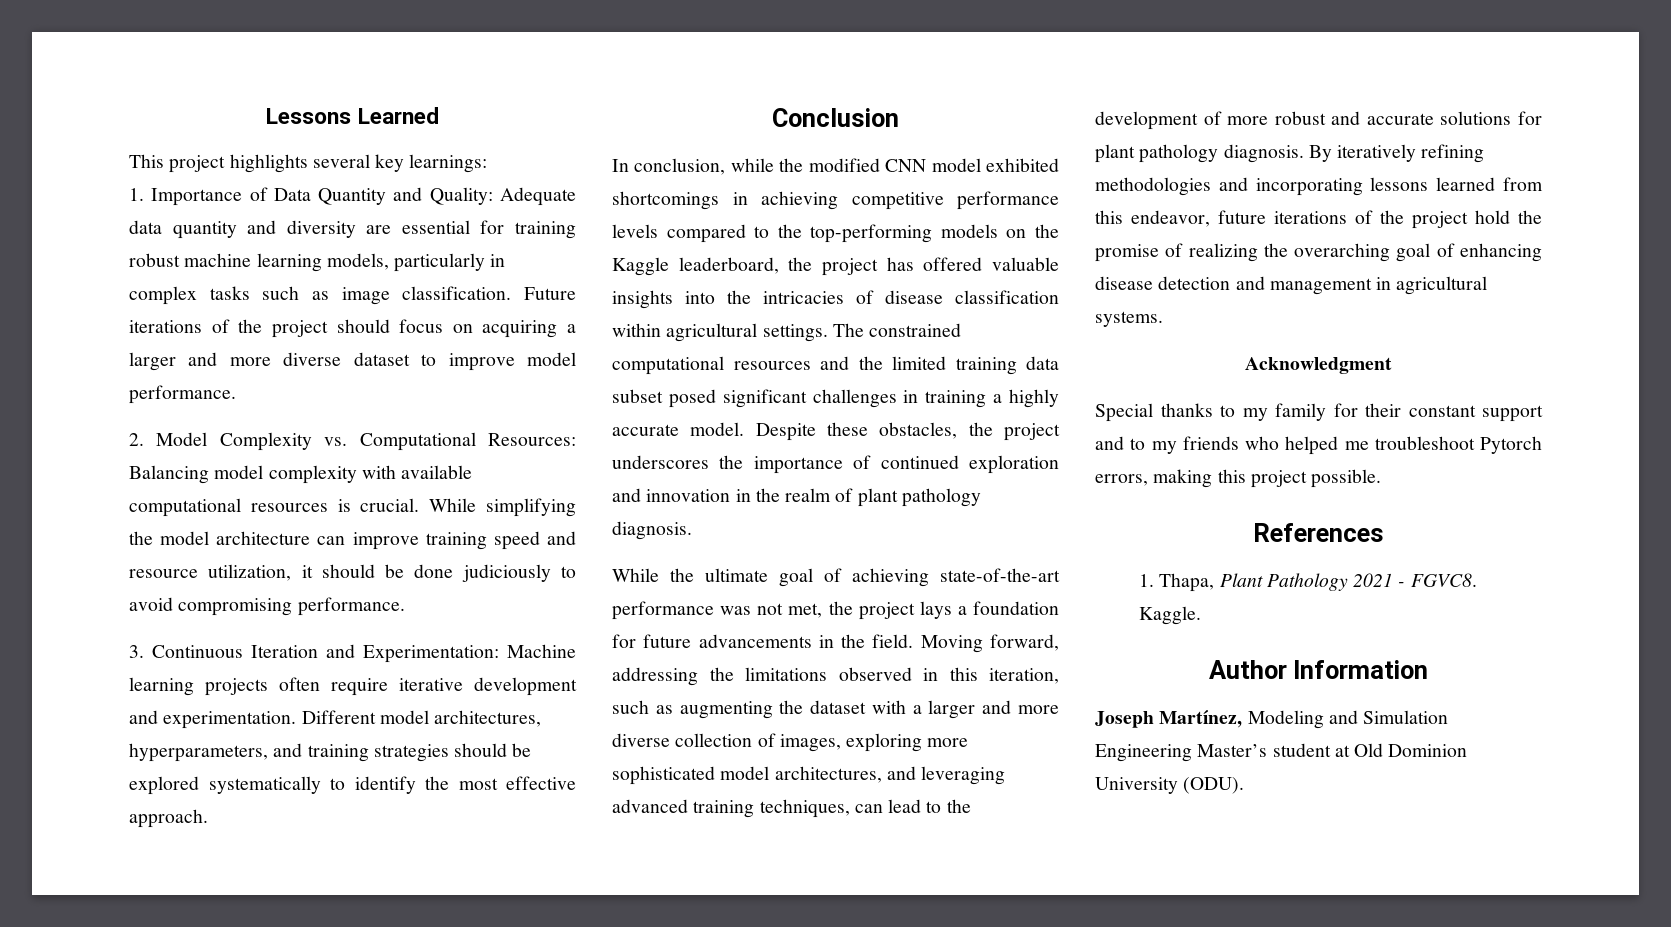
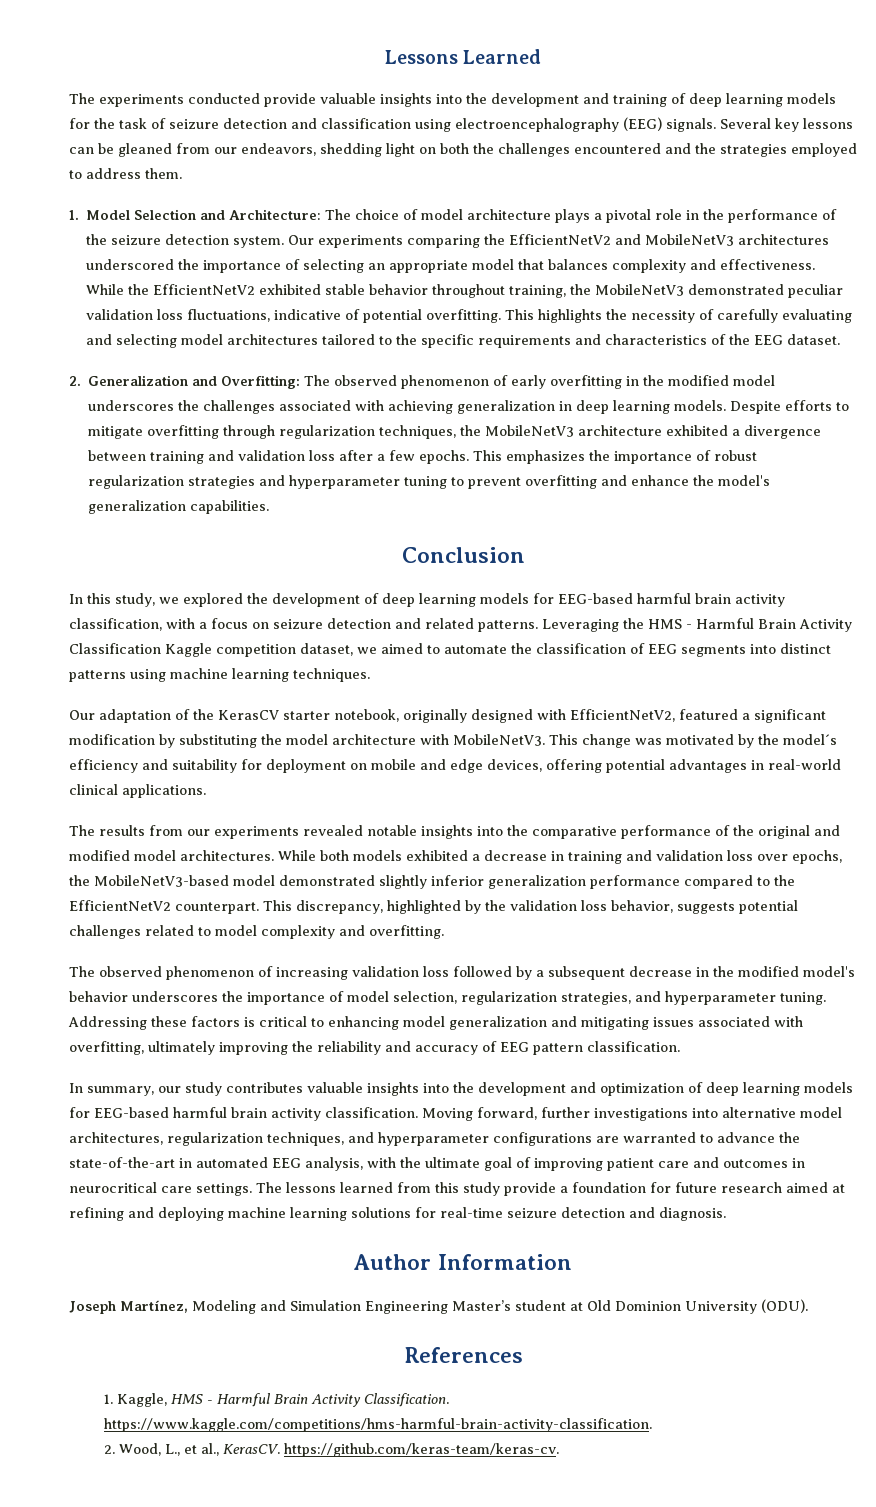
- This project highlights several key learnings:
- 1. Importance of Data Quantity and Quality: Adequate data quantity and diversity are essential for training robust machine learning models, particularly in complex tasks such as image classification. Future iterations of the project should focus on acquiring a larger and more diverse dataset to improve model performance.
- 2. Model Complexity vs. Computational Resources: Balancing model complexity with available computational resources is crucial. While simplifying the model architecture can improve training speed and resource utilization, it should be done judiciously to avoid compromising performance.
- 3. Continuous Iteration and Experimentation: Machine learning projects often require iterative development and experimentation. Different model architectures, hyperparameters, and training strategies should be explored systematically to identify the most effective approach.
+ The experiments conducted provide valuable insights into the development and training of deep learning models for the task of seizure detection and classification using electroencephalography (EEG) signals. Several key lessons can be gleaned from our endeavors, shedding light on both the challenges encountered and the strategies employed to address them.
+ 1. Model Selection and Architecture: The choice of model architecture plays a pivotal role in the performance of the seizure detection system. Our experiments comparing the EfficientNetV2 and MobileNetV3 architectures underscored the importance of selecting an appropriate model that balances complexity and effectiveness. While the EfficientNetV2 exhibited stable behavior throughout training, the MobileNetV3 demonstrated peculiar validation loss fluctuations, indicative of potential overfitting. This highlights the necessity of carefully evaluating and selecting model architectures tailored to the specific requirements and characteristics of the EEG dataset.
+ 2. Generalization and Overfitting: The observed phenomenon of early overfitting in the modified model underscores the challenges associated with achieving generalization in deep learning models. Despite efforts to mitigate overfitting through regularization techniques, the MobileNetV3 architecture exhibited a divergence between training and validation loss after a few epochs. This emphasizes the importance of robust regularization strategies and hyperparameter tuning to prevent overfitting and enhance the model's generalization capabilities.
  Conclusion
- In conclusion, while the modified CNN model exhibited shortcomings in achieving competitive performance levels compared to the top-performing models on the Kaggle leaderboard, the project has offered valuable insights into the intricacies of disease classification within agricultural settings. The constrained computational resources and the limited training data subset posed significant challenges in training a highly accurate model. Despite these obstacles, the project underscores the importance of continued exploration and innovation in the realm of plant pathology diagnosis.
- While the ultimate goal of achieving state-of-the-art performance was not met, the project lays a foundation for future advancements in the field. Moving forward, addressing the limitations observed in this iteration, such as augmenting the dataset with a larger and more diverse collection of images, exploring more sophisticated model architectures, and leveraging advanced training techniques, can lead to the development of more robust and accurate solutions for plant pathology diagnosis. By iteratively refining methodologies and incorporating lessons learned from this endeavor, future iterations of the project hold the promise of realizing the overarching goal of enhancing disease detection and management in agricultural systems.
- Acknowledgment
- Special thanks to my family for their constant support and to my friends who helped me troubleshoot Pytorch errors, making this project possible.
- References
- 1. Thapa, Plant Pathology 2021 - FGVC8. Kaggle.
+ In this study, we explored the development of deep learning models for EEG-based harmful brain activity classification, with a focus on seizure detection and related patterns. Leveraging the HMS - Harmful Brain Activity Classification Kaggle competition dataset, we aimed to automate the classification of EEG segments into distinct patterns using machine learning techniques.
+ Our adaptation of the KerasCV starter notebook, originally designed with EfficientNetV2, featured a significant modification by substituting the model architecture with MobileNetV3. This change was motivated by the model´s efficiency and suitability for deployment on mobile and edge devices, offering potential advantages in real-world clinical applications.
+ The results from our experiments revealed notable insights into the comparative performance of the original and modified model architectures. While both models exhibited a decrease in training and validation loss over epochs, the MobileNetV3-based model demonstrated slightly inferior generalization performance compared to the EfficientNetV2 counterpart. This discrepancy, highlighted by the validation loss behavior, suggests potential challenges related to model complexity and overfitting.
+ The observed phenomenon of increasing validation loss followed by a subsequent decrease in the modified model's behavior underscores the importance of model selection, regularization strategies, and hyperparameter tuning. Addressing these factors is critical to enhancing model generalization and mitigating issues associated with overfitting, ultimately improving the reliability and accuracy of EEG pattern classification.
+ In summary, our study contributes valuable insights into the development and optimization of deep learning models for EEG-based harmful brain activity classification. Moving forward, further investigations into alternative model architectures, regularization techniques, and hyperparameter configurations are warranted to advance the state-of-the-art in automated EEG analysis, with the ultimate goal of improving patient care and outcomes in neurocritical care settings. The lessons learned from this study provide a foundation for future research aimed at refining and deploying machine learning solutions for real-time seizure detection and diagnosis.
+ References
+ 1. Kaggle, HMS - Harmful Brain Activity Classification. https://www.kaggle.com/competitions/hms-harmful-brain-activity-classification.
+ 2. Wood, L., et al., KerasCV. https://github.com/keras-team/keras-cv.

